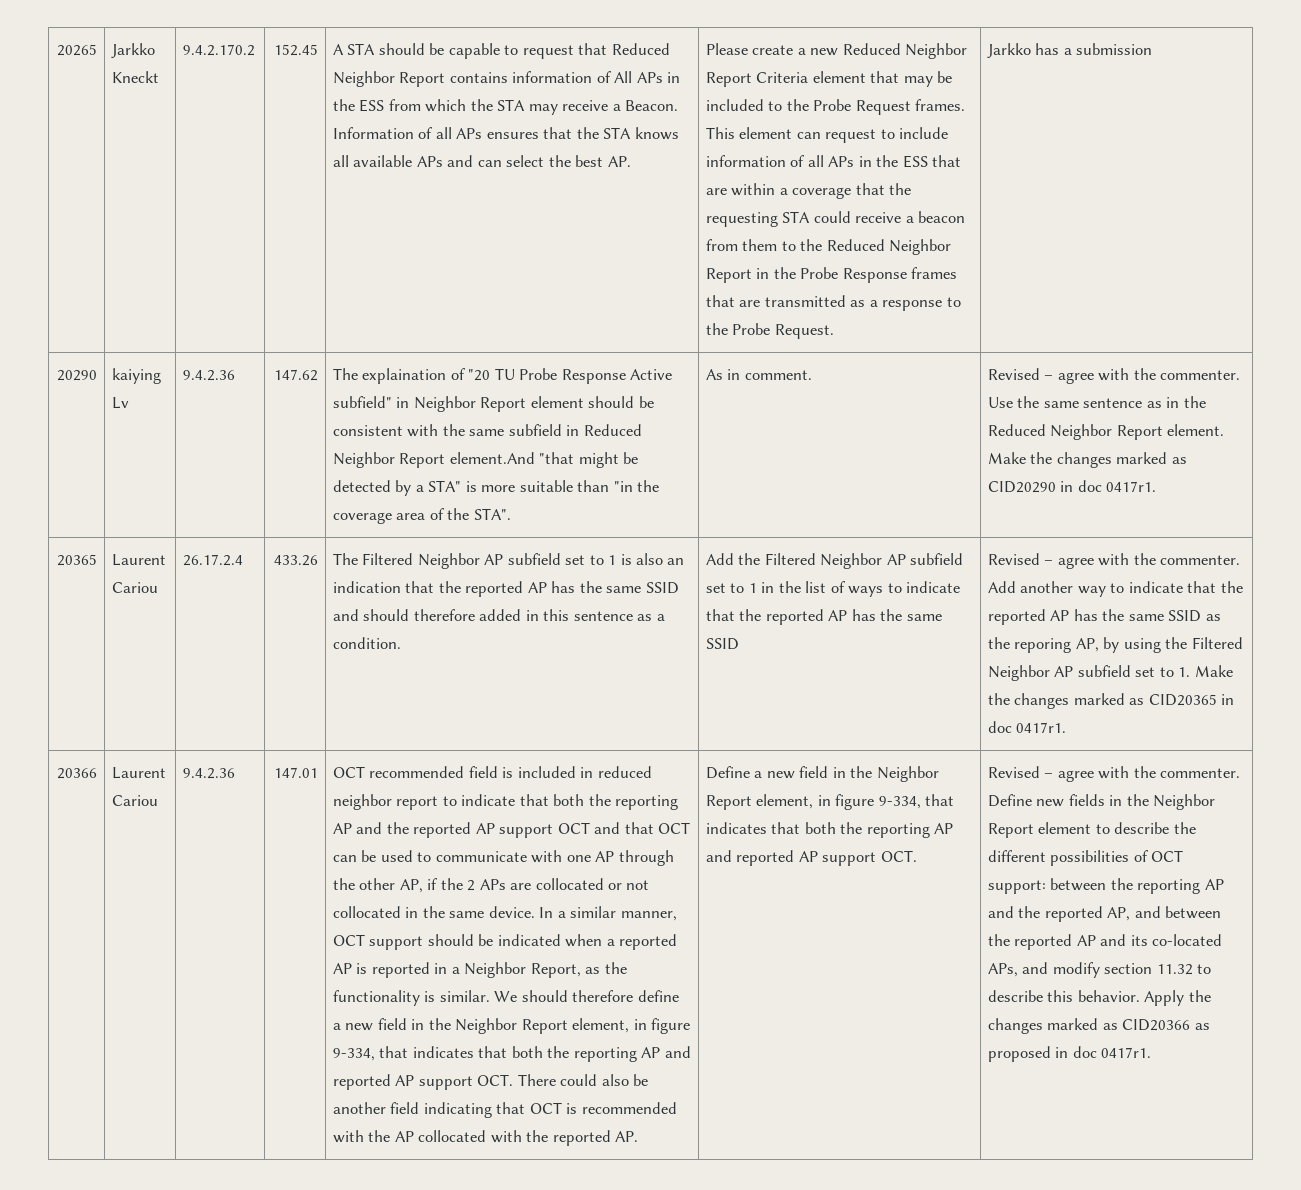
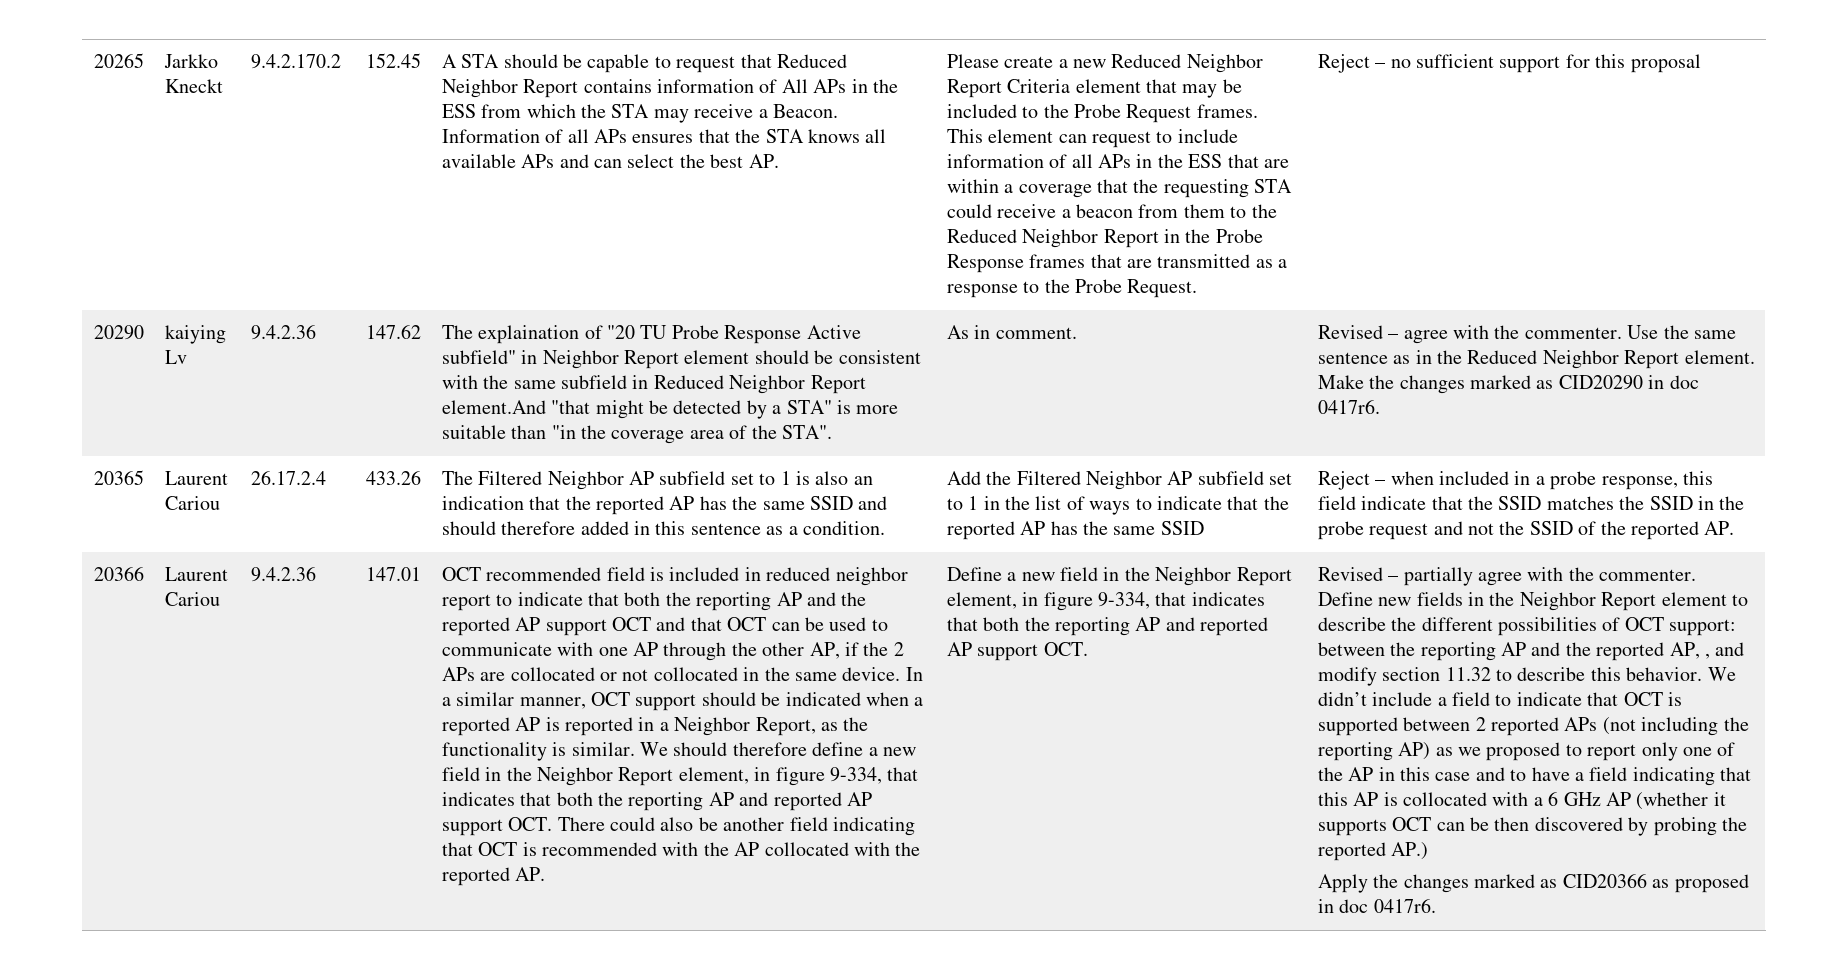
- Jarkko has a submission
+ Reject – no sufficient support for this proposal
- Make the changes marked as CID20290 in doc 0417r1.
+ Make the changes marked as CID20290 in doc 0417r6.
- Revised – agree with the commenter. Add another way to indicate that the reported AP has the same SSID as the reporing AP, by using the Filtered Neighbor AP subfield set to 1. Make the changes marked as CID20365 in doc 0417r1.
+ Reject – when included in a probe response, this field indicate that the SSID matches the SSID in the probe request and not the SSID of the reported AP.
- Define a new field in the Neighbor Report element, in figure 9-334, that indicates that both the reporting AP and reported AP support OCT. | Revised – agree with the commenter.
+ Define a new field in the Neighbor Report element, in figure 9-334, that indicates that both the reporting AP and reported AP support OCT. | Revised – partially agree with the commenter.
- Define new fields in the Neighbor Report element to describe the different possibilities of OCT support: between the reporting AP and the reported AP, and between the reported AP and its co-located APs, and modify section 11.32 to describe this behavior. Apply the changes marked as CID20366 as proposed in doc 0417r1.
+ Define new fields in the Neighbor Report element to describe the different possibilities of OCT support: between the reporting AP and the reported AP, , and modify section 11.32 to describe this behavior. We didn’t include a field to indicate that OCT is supported between 2 reported APs (not including the reporting AP) as we proposed to report only one of the AP in this case and to have a field indicating that this AP is collocated with a 6 GHz AP (whether it supports OCT can be then discovered by probing the reported AP.)
+ Apply the changes marked as CID20366 as proposed in doc 0417r6.

